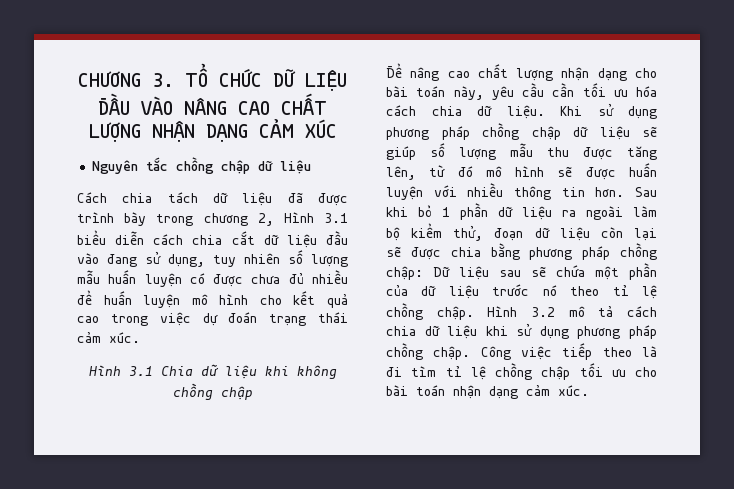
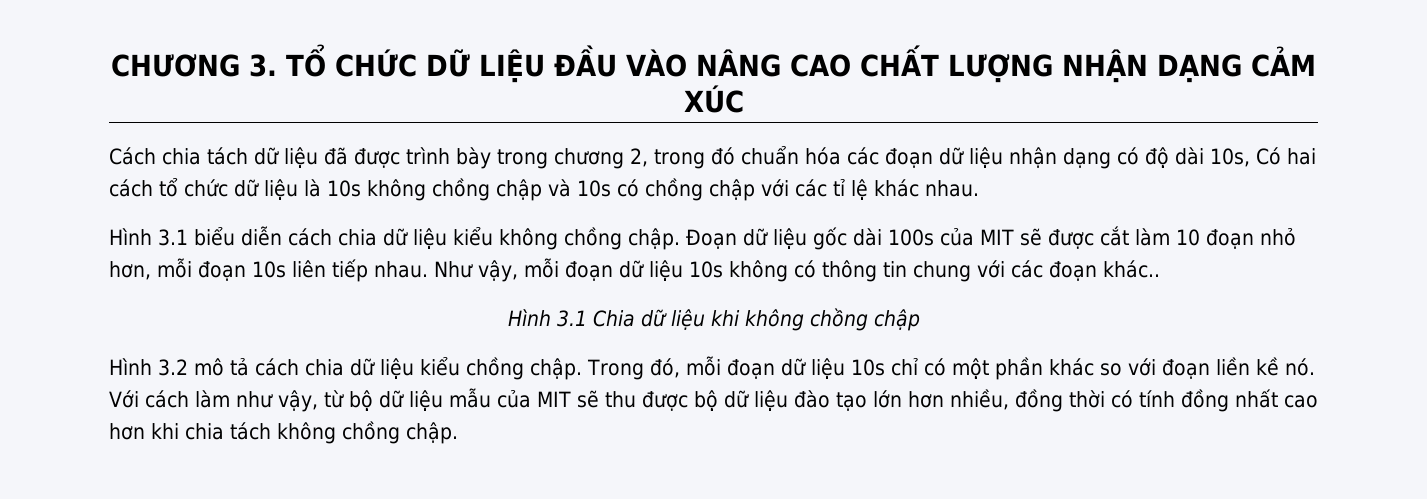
- Nguyên tắc chồng chập dữ liệu
- Cách chia tách dữ liệu đã được trình bày trong chương 2, Hình 3.1 biểu diễn cách chia cắt dữ liệu đầu vào đang sử dụng, tuy nhiên số lượng mẫu huấn luyện có được chưa đủ nhiều để huấn luyện mô hình cho kết quả cao trong việc dự đoán trạng thái cảm xúc.
+ Cách chia tách dữ liệu đã được trình bày trong chương 2, trong đó chuẩn hóa các đoạn dữ liệu nhận dạng có độ dài 10s, Có hai cách tổ chức dữ liệu là 10s không chồng chập và 10s có chồng chập với các tỉ lệ khác nhau.
+ Hình 3.1 biểu diễn cách chia dữ liệu kiểu không chồng chập. Đoạn dữ liệu gốc dài 100s của MIT sẽ được cắt làm 10 đoạn nhỏ hơn, mỗi đoạn 10s liên tiếp nhau. Như vậy, mỗi đoạn dữ liệu 10s không có thông tin chung với các đoạn khác..
- Để nâng cao chất lượng nhận dạng cho bài toán này, yêu cầu cần tối ưu hóa cách chia dữ liệu. Khi sử dụng phương pháp chồng chập dữ liệu sẽ giúp số lượng mẫu thu được tăng lên, từ đó mô hình sẽ được huấn luyện với nhiều thông tin hơn. Sau khi bỏ 1 phần dữ liệu ra ngoài làm bộ kiểm thử, đoạn dữ liệu còn lại sẽ được chia bằng phương pháp chồng chập: Dữ liệu sau sẽ chứa một phần của dữ liệu trước nó theo tỉ lệ chồng chập. Hình 3.2 mô tả cách chia dữ liệu khi sử dụng phương pháp chồng chập. Công việc tiếp theo là đi tìm tỉ lệ chồng chập tối ưu cho bài toán nhận dạng cảm xúc.
+ Hình 3.2 mô tả cách chia dữ liệu kiểu chồng chập. Trong đó, mỗi đoạn dữ liệu 10s chỉ có một phần khác so với đoạn liền kề nó. Với cách làm như vậy, từ bộ dữ liệu mẫu của MIT sẽ thu được bộ dữ liệu đào tạo lớn hơn nhiều, đồng thời có tính đồng nhất cao hơn khi chia tách không chồng chập.

